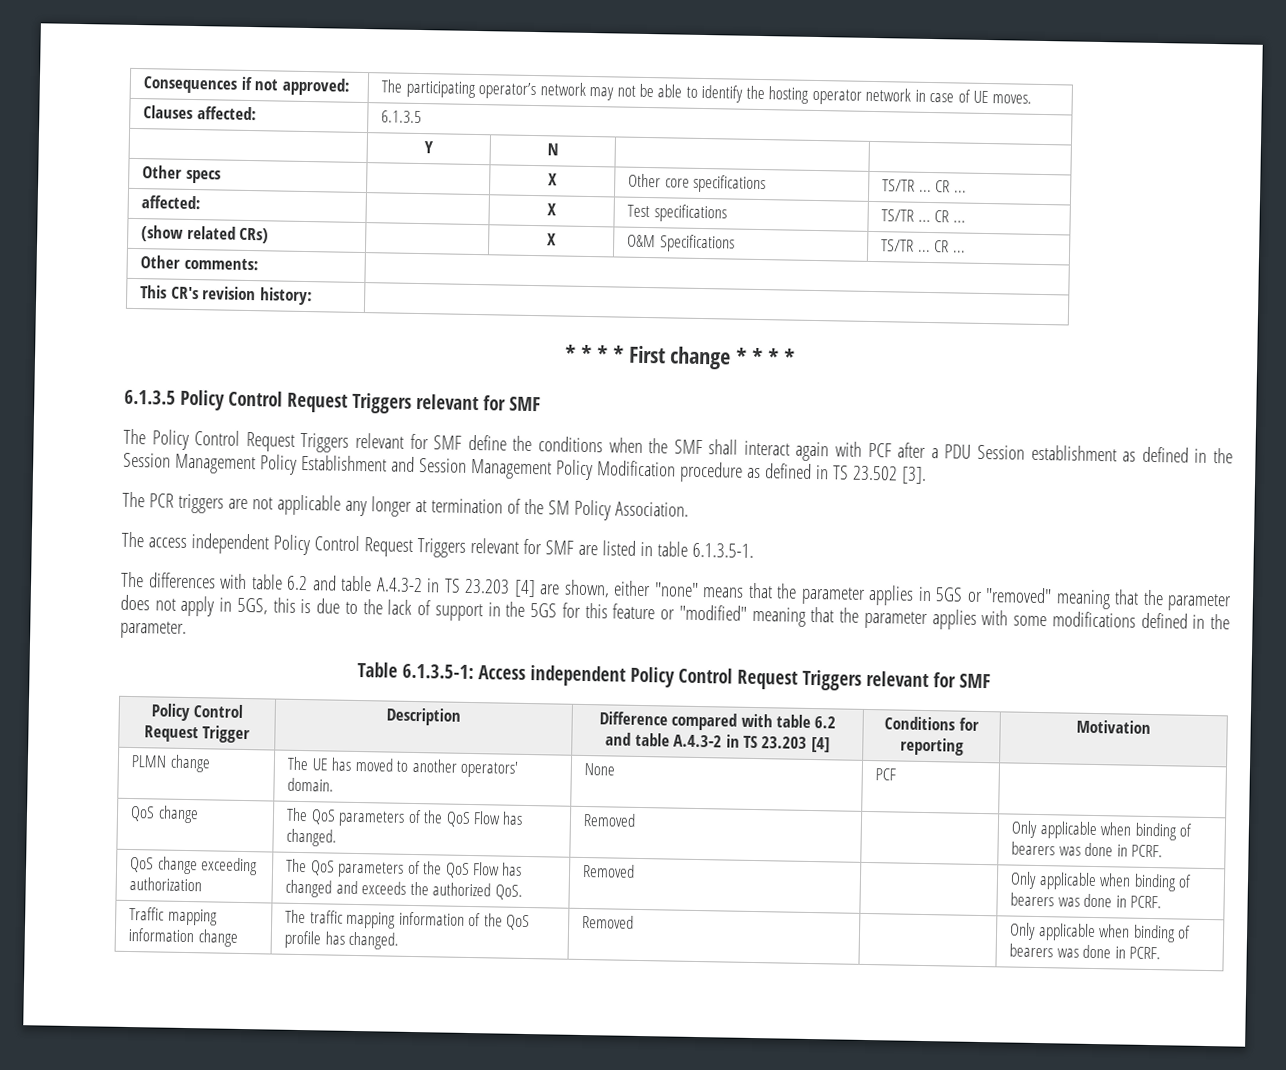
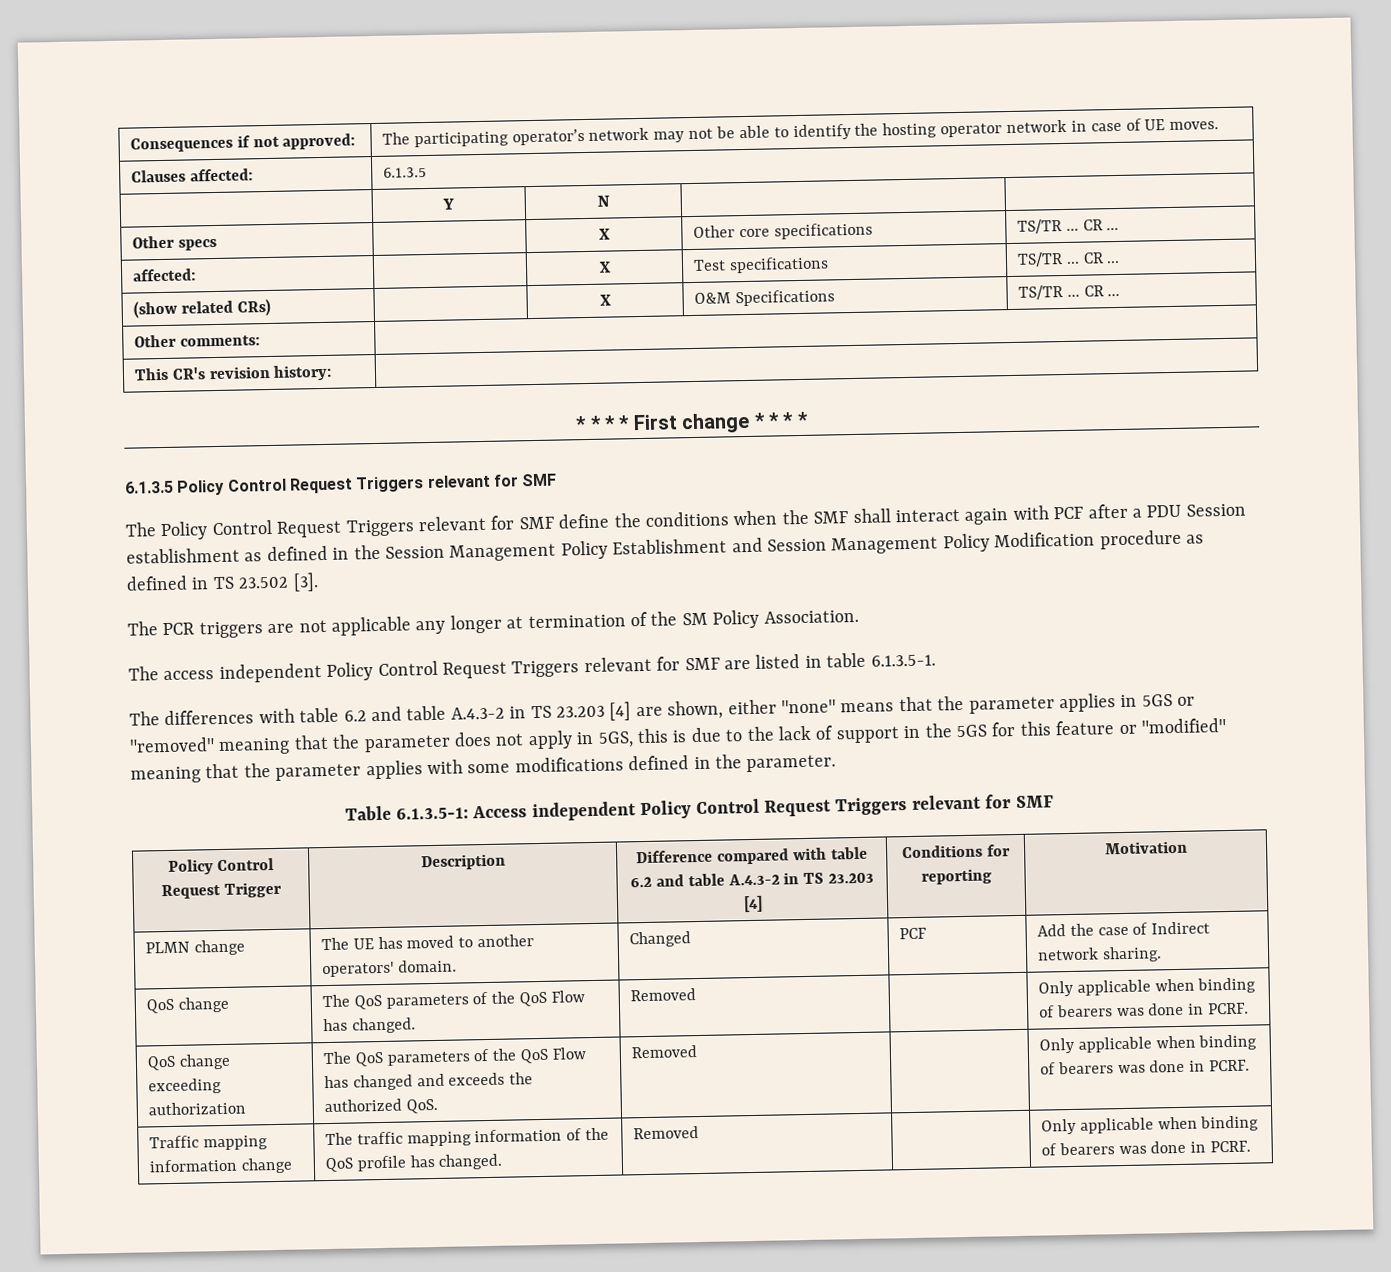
- PLMN change | The UE has moved to another operators' domain. | None | PCF |
+ PLMN change | The UE has moved to another operators' domain. | Changed | PCF | Add the case of Indirect network sharing.

